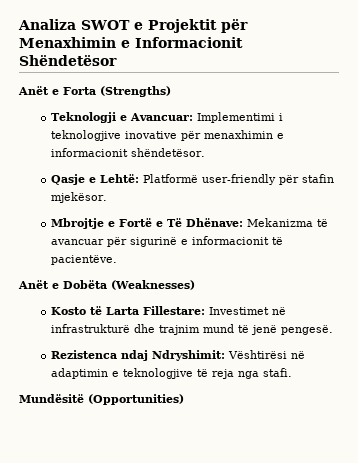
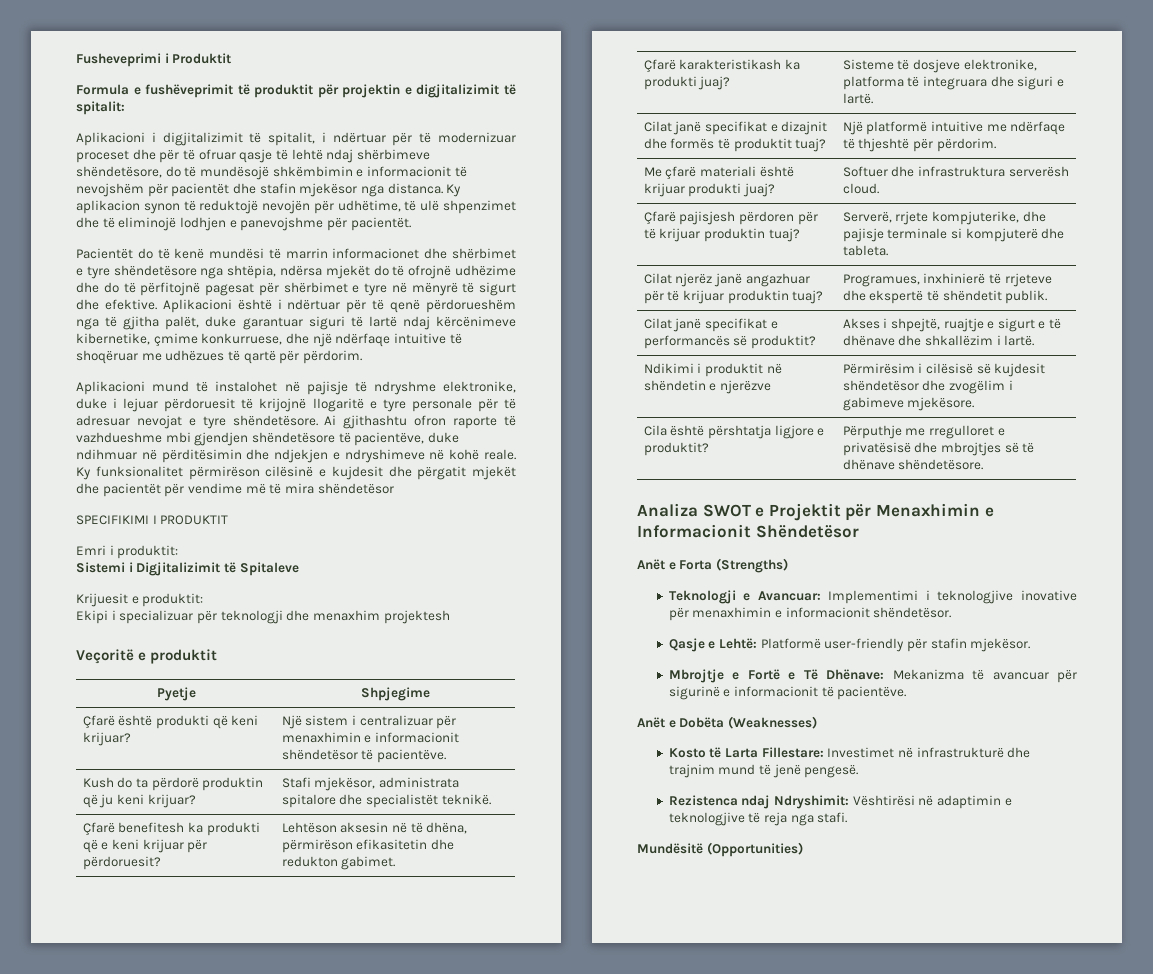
+ Fusheveprimi i Produktit
+ Formula e fushëveprimit të produktit për projektin e digjitalizimit të spitalit:
+ Aplikacioni i digjitalizimit të spitalit, i ndërtuar për të modernizuar proceset dhe për të ofruar qasje të lehtë ndaj shërbimeve shëndetësore, do të mundësojë shkëmbimin e informacionit të nevojshëm për pacientët dhe stafin mjekësor nga distanca. Ky aplikacion synon të reduktojë nevojën për udhëtime, të ulë shpenzimet dhe të eliminojë lodhjen e panevojshme për pacientët.
+ Pacientët do të kenë mundësi të marrin informacionet dhe shërbimet e tyre shëndetësore nga shtëpia, ndërsa mjekët do të ofrojnë udhëzime dhe do të përfitojnë pagesat për shërbimet e tyre në mënyrë të sigurt dhe efektive. Aplikacioni është i ndërtuar për të qenë përdorueshëm nga të gjitha palët, duke garantuar siguri të lartë ndaj kërcënimeve kibernetike, çmime konkurruese, dhe një ndërfaqe intuitive të shoqëruar me udhëzues të qartë për përdorim.
+ Aplikacioni mund të instalohet në pajisje të ndryshme elektronike, duke i lejuar përdoruesit të krijojnë llogaritë e tyre personale për të adresuar nevojat e tyre shëndetësore. Ai gjithashtu ofron raporte të vazhdueshme mbi gjendjen shëndetësore të pacientëve, duke ndihmuar në përditësimin dhe ndjekjen e ndryshimeve në kohë reale. Ky funksionalitet përmirëson cilësinë e kujdesit dhe përgatit mjekët dhe pacientët për vendime më të mira shëndetësor
+ SPECIFIKIMI I PRODUKTIT
+ Emri i produktit:
+ Sistemi i Digjitalizimit të Spitaleve
+ Krijuesit e produktit:
+ Ekipi i specializuar për teknologji dhe menaxhim projektesh
+ Veçoritë e produktit
+ Pyetje | Shpjegime
+ Çfarë është produkti që keni krijuar? | Një sistem i centralizuar për menaxhimin e informacionit shëndetësor të pacientëve.
+ Kush do ta përdorë produktin që ju keni krijuar? | Stafi mjekësor, administrata spitalore dhe specialistët teknikë.
+ Çfarë benefitesh ka produkti që e keni krijuar për përdoruesit? | Lehtëson aksesin në të dhëna, përmirëson efikasitetin dhe redukton gabimet.
+ Çfarë karakteristikash ka produkti juaj? | Sisteme të dosjeve elektronike, platforma të integruara dhe siguri e lartë.
+ Cilat janë specifikat e dizajnit dhe formës të produktit tuaj? | Një platformë intuitive me ndërfaqe të thjeshtë për përdorim.
+ Me çfarë materiali është krijuar produkti juaj? | Softuer dhe infrastruktura serverësh cloud.
+ Çfarë pajisjesh përdoren për të krijuar produktin tuaj? | Serverë, rrjete kompjuterike, dhe pajisje terminale si kompjuterë dhe tableta.
+ Cilat njerëz janë angazhuar për të krijuar produktin tuaj? | Programues, inxhinierë të rrjeteve dhe ekspertë të shëndetit publik.
+ Cilat janë specifikat e performancës së produktit? | Akses i shpejtë, ruajtje e sigurt e të dhënave dhe shkallëzim i lartë.
+ Ndikimi i produktit në shëndetin e njerëzve | Përmirësim i cilësisë së kujdesit shëndetësor dhe zvogëlim i gabimeve mjekësore.
+ Cila është përshtatja ligjore e produktit? | Përputhje me rregulloret e privatësisë dhe mbrojtjes së të dhënave shëndetësore.

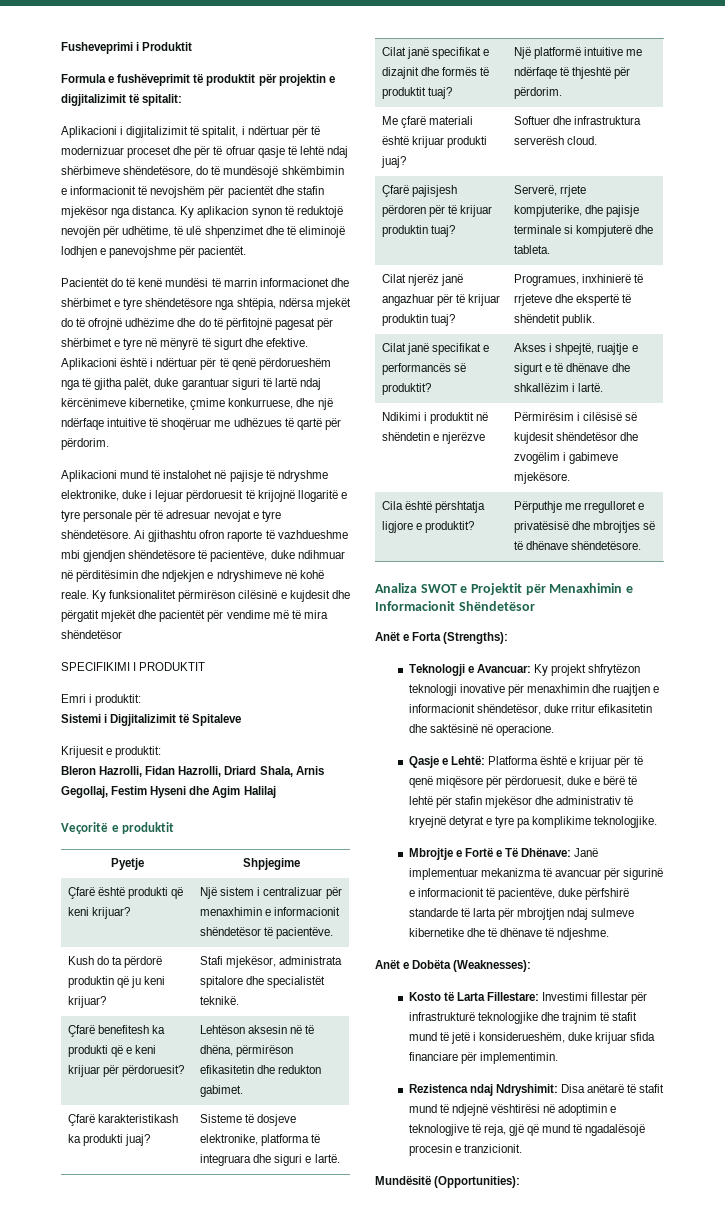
- Ekipi i specializuar për teknologji dhe menaxhim projektesh
+ Bleron Hazrolli, Fidan Hazrolli, Driard Shala, Arnis Gegollaj, Festim Hyseni dhe Agim Halilaj
- Anët e Forta (Strengths)
+ Anët e Forta (Strengths):
- Teknologji e Avancuar: Implementimi i teknologjive inovative për menaxhimin e informacionit shëndetësor.
- Qasje e Lehtë: Platformë user-friendly për stafin mjekësor.
+ Teknologji e Avancuar: Ky projekt shfrytëzon teknologji inovative për menaxhimin dhe ruajtjen e informacionit shëndetësor, duke rritur efikasitetin dhe saktësinë në operacione.
+ Qasje e Lehtë: Platforma është e krijuar për të qenë miqësore për përdoruesit, duke e bërë të lehtë për stafin mjekësor dhe administrativ të kryejnë detyrat e tyre pa komplikime teknologjike.
- Mbrojtje e Fortë e Të Dhënave: Mekanizma të avancuar për sigurinë e informacionit të pacientëve.
+ Mbrojtje e Fortë e Të Dhënave: Janë implementuar mekanizma të avancuar për sigurinë e informacionit të pacientëve, duke përfshirë standarde të larta për mbrojtjen ndaj sulmeve kibernetike dhe të dhënave të ndjeshme.
- Anët e Dobëta (Weaknesses)
+ Anët e Dobëta (Weaknesses):
- Kosto të Larta Fillestare: Investimet në infrastrukturë dhe trajnim mund të jenë pengesë.
- Rezistenca ndaj Ndryshimit: Vështirësi në adaptimin e teknologjive të reja nga stafi.
+ Kosto të Larta Fillestare: Investimi fillestar për infrastrukturë teknologjike dhe trajnim të stafit mund të jetë i konsiderueshëm, duke krijuar sfida financiare për implementimin.
+ Rezistenca ndaj Ndryshimit: Disa anëtarë të stafit mund të ndjejnë vështirësi në adoptimin e teknologjive të reja, gjë që mund të ngadalësojë procesin e tranzicionit.
- Mundësitë (Opportunities)
+ Mundësitë (Opportunities):

